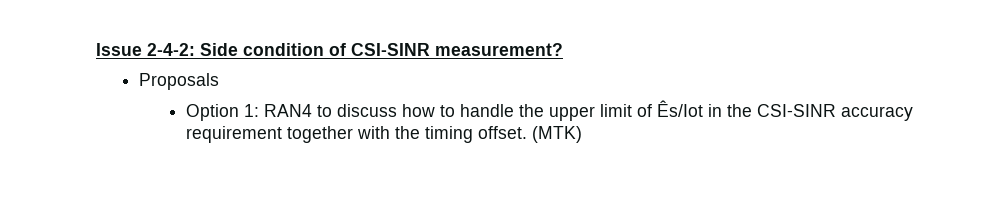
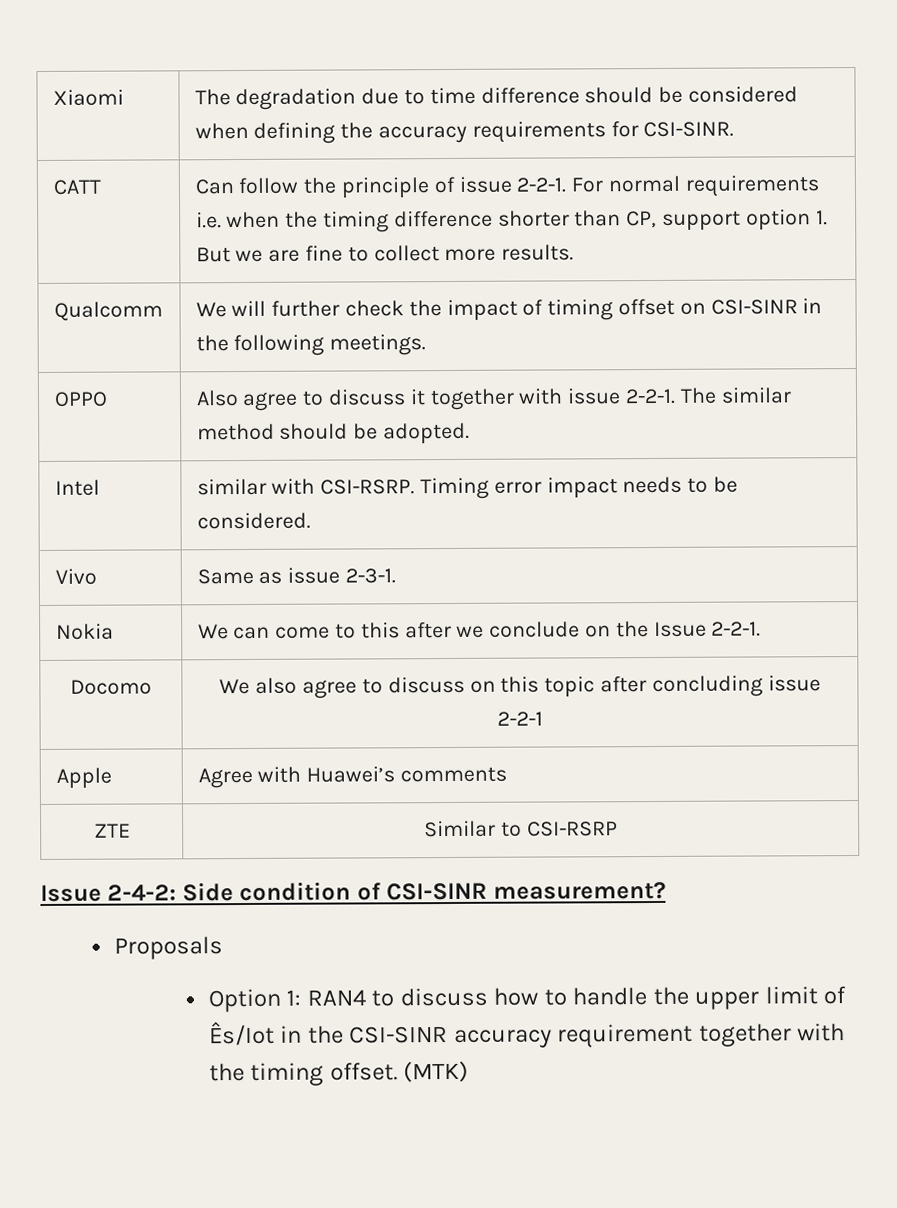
+ Xiaomi | The degradation due to time difference should be considered when defining the accuracy requirements for CSI-SINR.
+ CATT | Can follow the principle of issue 2-2-1. For normal requirements i.e. when the timing difference shorter than CP, support option 1. But we are fine to collect more results.
+ Qualcomm | We will further check the impact of timing offset on CSI-SINR in the following meetings.
+ OPPO | Also agree to discuss it together with issue 2-2-1. The similar method should be adopted.
+ Intel | similar with CSI-RSRP. Timing error impact needs to be considered.
+ Vivo | Same as issue 2-3-1.
+ Nokia | We can come to this after we conclude on the Issue 2-2-1.
+ Docomo | We also agree to discuss on this topic after concluding issue 2-2-1
+ Apple | Agree with Huawei’s comments
+ ZTE | Similar to CSI-RSRP

